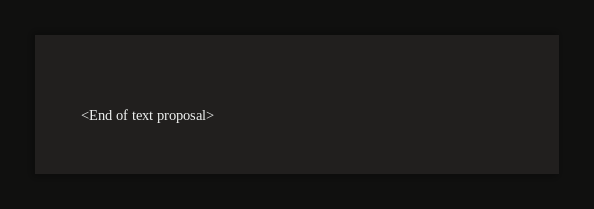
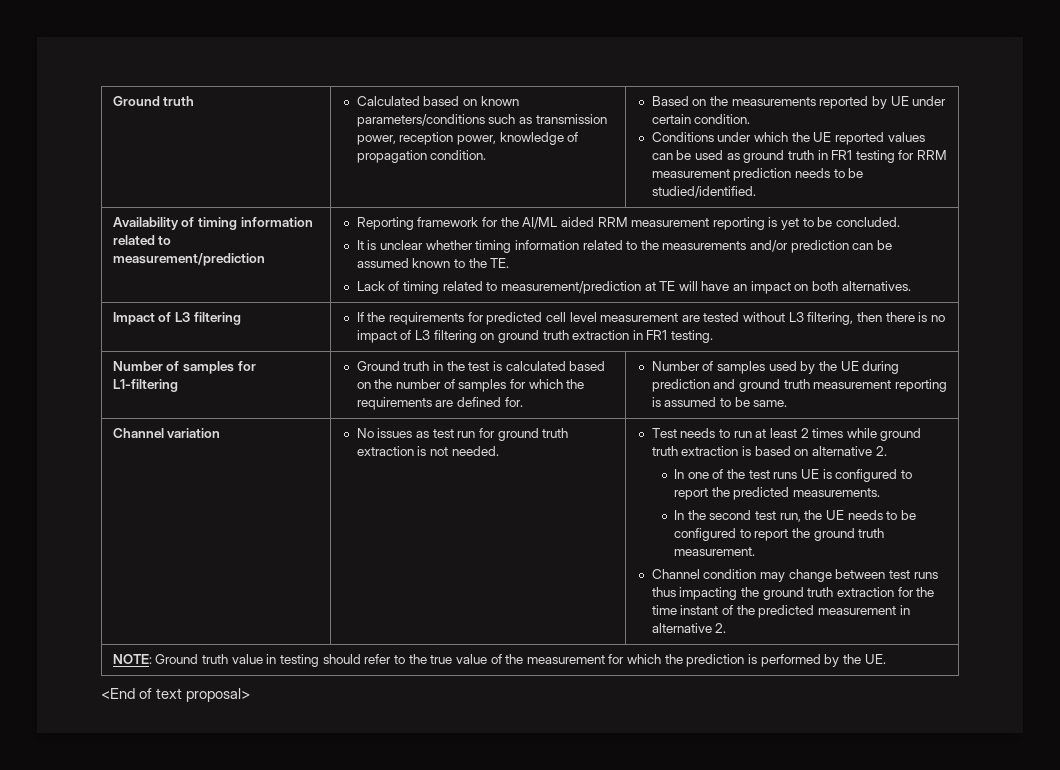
+ Ground truth | Calculated based on known parameters/conditions such as transmission power, reception power, knowledge of propagation condition. | Based on the measurements reported by UE under certain condition.
+ Conditions under which the UE reported values can be used as ground truth in FR1 testing for RRM measurement prediction needs to be studied/identified.
+ Availability of timing information related to measurement/prediction | Reporting framework for the AI/ML aided RRM measurement reporting is yet to be concluded.
+ It is unclear whether timing information related to the measurements and/or prediction can be assumed known to the TE.
+ Lack of timing related to measurement/prediction at TE will have an impact on both alternatives.
+ Impact of L3 filtering | If the requirements for predicted cell level measurement are tested without L3 filtering, then there is no impact of L3 filtering on ground truth extraction in FR1 testing.
+ Number of samples for L1-filtering | Ground truth in the test is calculated based on the number of samples for which the requirements are defined for. | Number of samples used by the UE during prediction and ground truth measurement reporting is assumed to be same.
+ Channel variation | No issues as test run for ground truth extraction is not needed. | Test needs to run at least 2 times while ground truth extraction is based on alternative 2.
+ In one of the test runs UE is configured to report the predicted measurements.
+ In the second test run, the UE needs to be configured to report the ground truth measurement.
+ Channel condition may change between test runs thus impacting the ground truth extraction for the time instant of the predicted measurement in alternative 2.
+ NOTE: Ground truth value in testing should refer to the true value of the measurement for which the prediction is performed by the UE.

